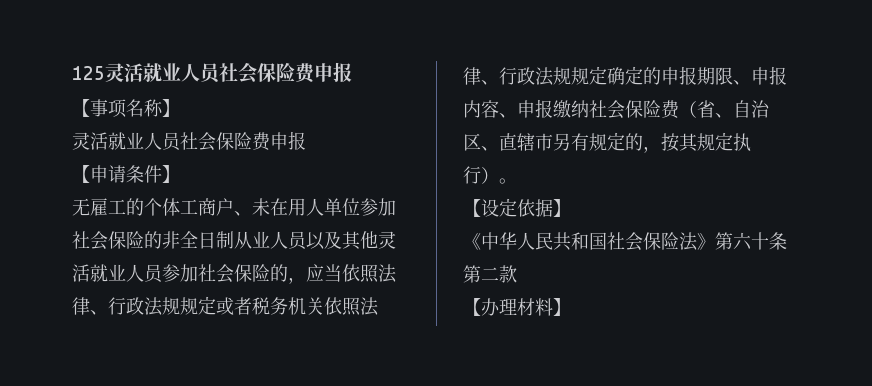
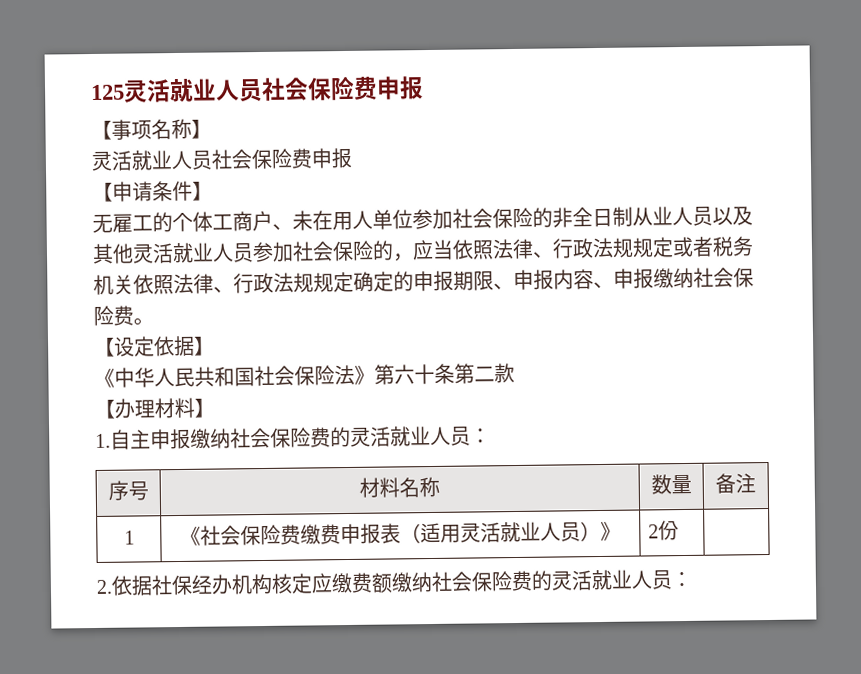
- 无雇工的个体工商户、未在用人单位参加社会保险的非全日制从业人员以及其他灵活就业人员参加社会保险的，应当依照法律、行政法规规定或者税务机关依照法律、行政法规规定确定的申报期限、申报内容、申报缴纳社会保险费（省、自治区、直辖市另有规定的，按其规定执行）。
+ 无雇工的个体工商户、未在用人单位参加社会保险的非全日制从业人员以及其他灵活就业人员参加社会保险的，应当依照法律、行政法规规定或者税务机关依照法律、行政法规规定确定的申报期限、申报内容、申报缴纳社会保险费。
+ 1.自主申报缴纳社会保险费的灵活就业人员：
+ 序号 | 材料名称 | 数量 | 备注
+ 1 | 《社会保险费缴费申报表（适用灵活就业人员）》 | 2份 |
+ 2.依据社保经办机构核定应缴费额缴纳社会保险费的灵活就业人员：

